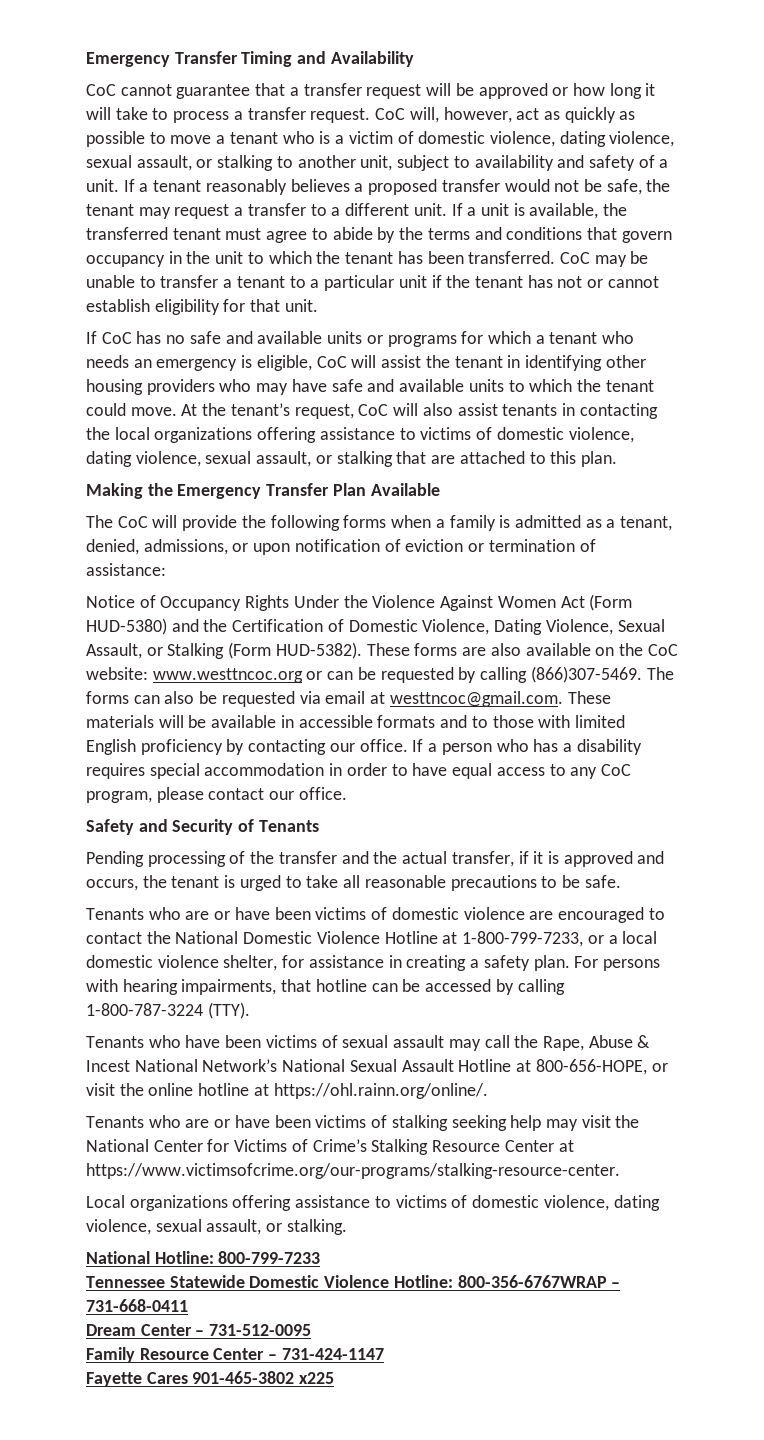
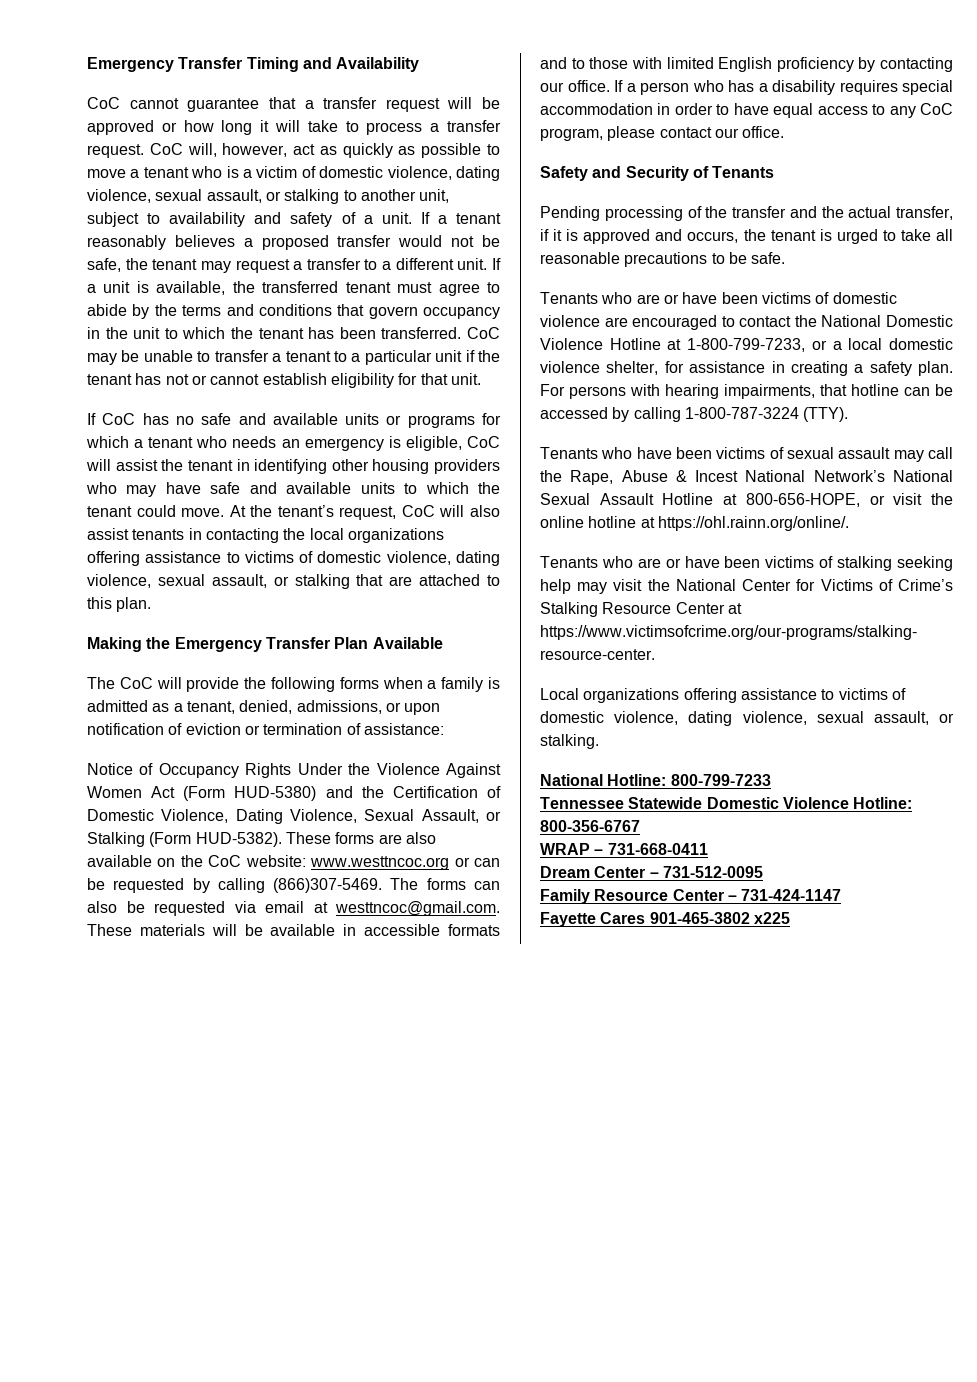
- Tennessee Statewide Domestic Violence Hotline: 800-356-6767WRAP – 731-668-0411
+ Tennessee Statewide Domestic Violence Hotline: 800-356-6767
+ WRAP – 731-668-0411

